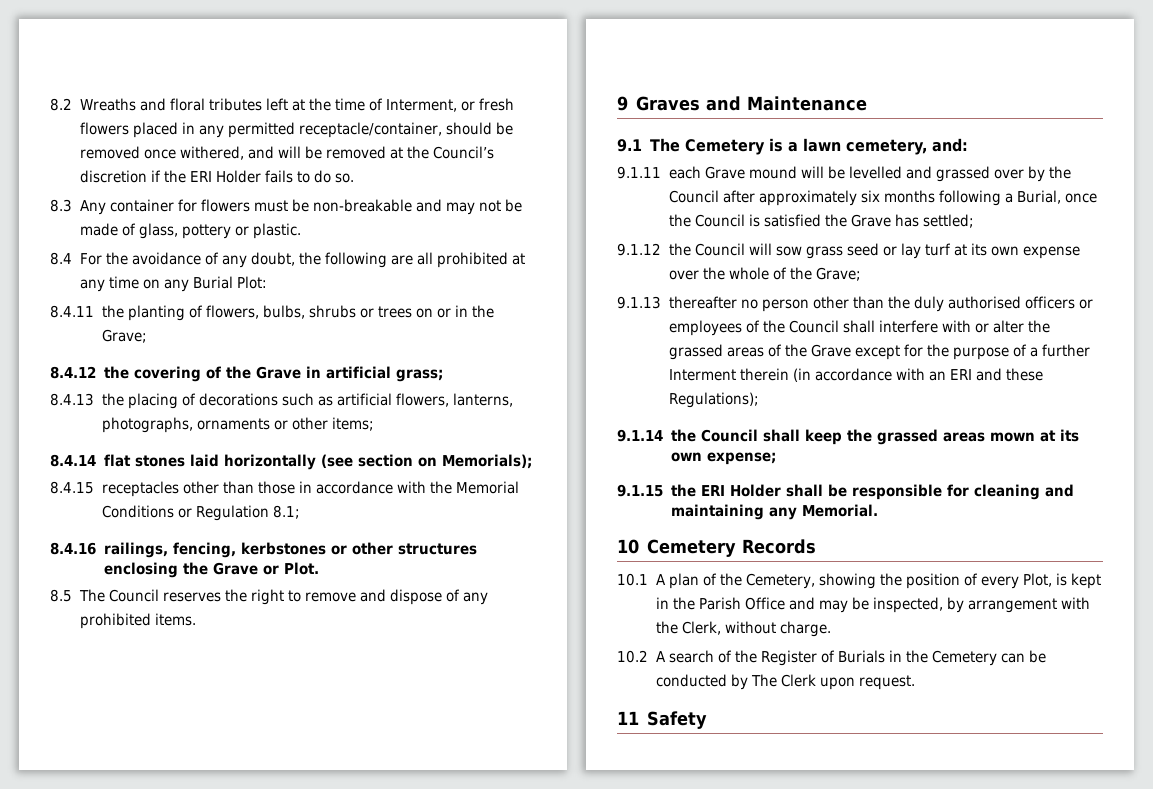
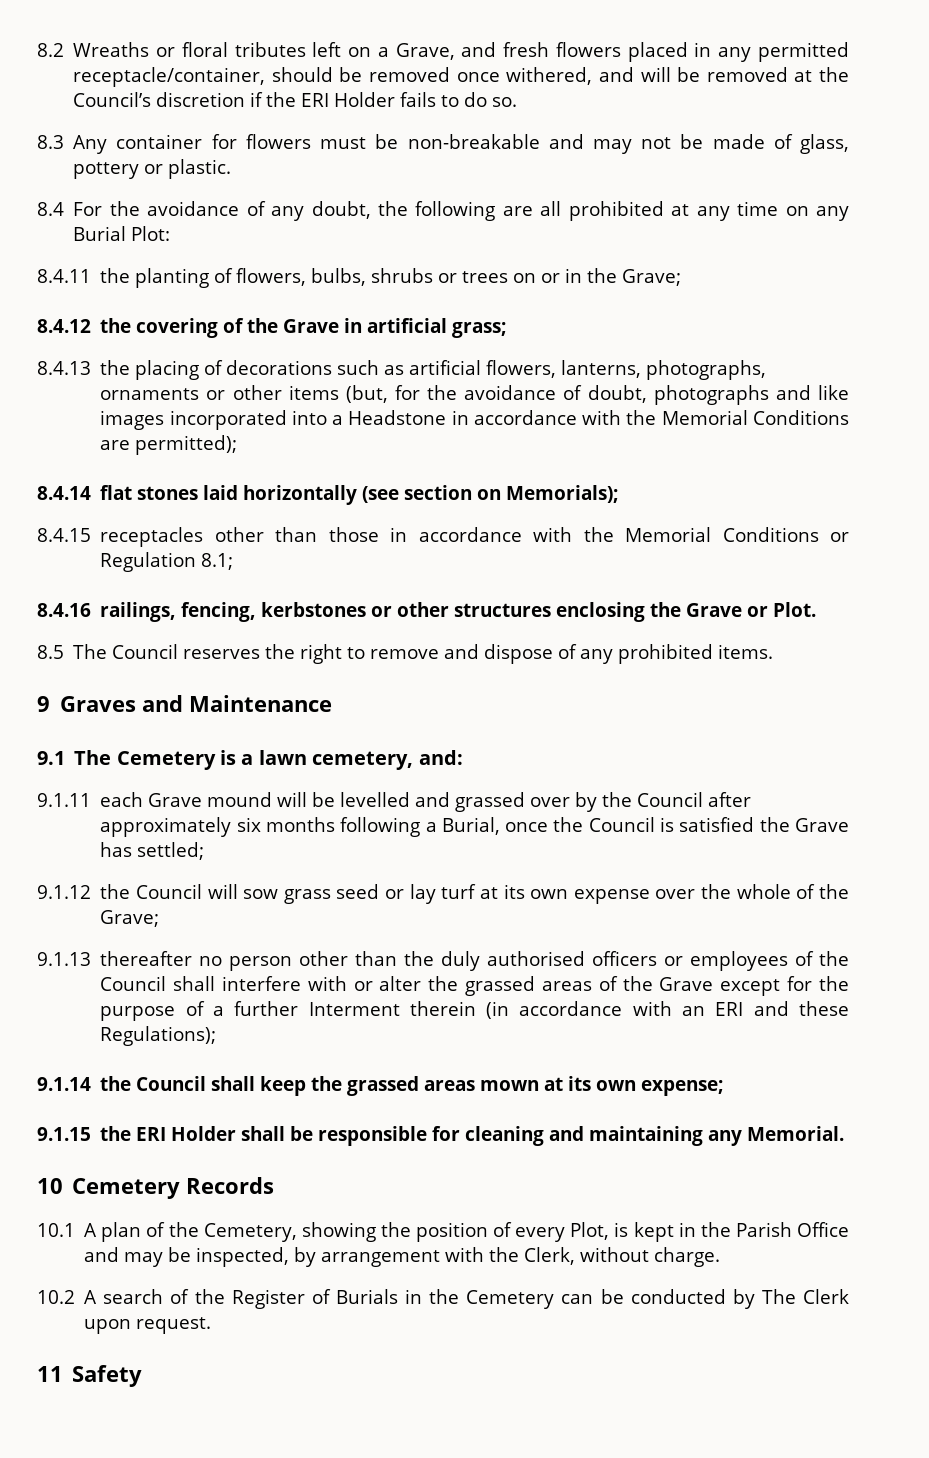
- 8.2 Wreaths and floral tributes left at the time of Interment, or fresh flowers placed in any permitted receptacle/container, should be removed once withered, and will be removed at the Council’s discretion if the ERI Holder fails to do so.
+ 8.2 Wreaths or floral tributes left on a Grave, and fresh flowers placed in any permitted receptacle/container, should be removed once withered, and will be removed at the Council’s discretion if the ERI Holder fails to do so.
- 8.4.13 the placing of decorations such as artificial flowers, lanterns, photographs, ornaments or other items;
+ 8.4.13 the placing of decorations such as artificial flowers, lanterns, photographs, ornaments or other items (but, for the avoidance of doubt, photographs and like images incorporated into a Headstone in accordance with the Memorial Conditions are permitted);

